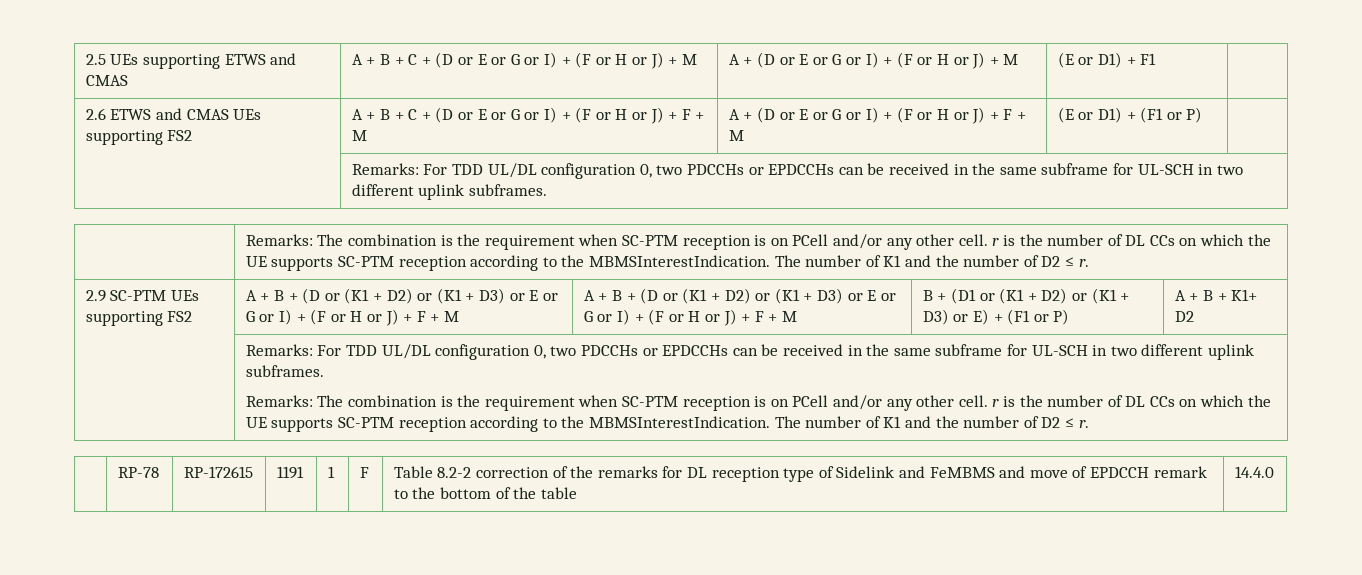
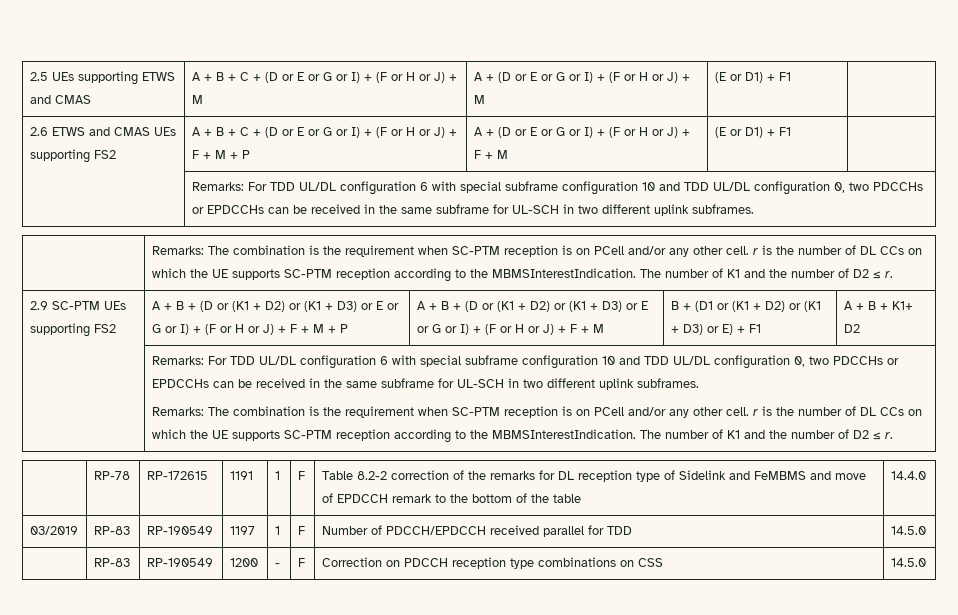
- A + B + C + (D or E or G or I) + (F or H or J) + F + M
+ A + B + C + (D or E or G or I) + (F or H or J) + F + M + P
- A + (D or E or G or I) + (F or H or J) + F + M | (E or D1) + (F1 or P) |
- | Remarks: For TDD UL/DL configuration 0, two PDCCHs or EPDCCHs can be received in the same subframe for UL-SCH in two different uplink subframes.
+ A + (D or E or G or I) + (F or H or J) + F + M | (E or D1) + F1 |
+ | Remarks: For TDD UL/DL configuration 6 with special subframe configuration 10 and TDD UL/DL configuration 0, two PDCCHs or EPDCCHs can be received in the same subframe for UL-SCH in two different uplink subframes.
- 2.9 SC-PTM UEs supporting FS2 | A + B + (D or (K1 + D2) or (K1 + D3) or E or G or I) + (F or H or J) + F + M
+ 2.9 SC-PTM UEs supporting FS2 | A + B + (D or (K1 + D2) or (K1 + D3) or E or G or I) + (F or H or J) + F + M + P
- B + (D1 or (K1 + D2) or (K1 + D3) or E) + (F1 or P)
+ B + (D1 or (K1 + D2) or (K1 + D3) or E) + F1
  A + B + K1+ D2
- | Remarks: For TDD UL/DL configuration 0, two PDCCHs or EPDCCHs can be received in the same subframe for UL-SCH in two different uplink subframes.
+ | Remarks: For TDD UL/DL configuration 6 with special subframe configuration 10 and TDD UL/DL configuration 0, two PDCCHs or EPDCCHs can be received in the same subframe for UL-SCH in two different uplink subframes.
+ 03/2019 | RP-83 | RP-190549 | 1197 | 1 | F | Number of PDCCH/EPDCCH received parallel for TDD | 14.5.0
+ | RP-83 | RP-190549 | 1200 | - | F | Correction on PDCCH reception type combinations on CSS | 14.5.0

